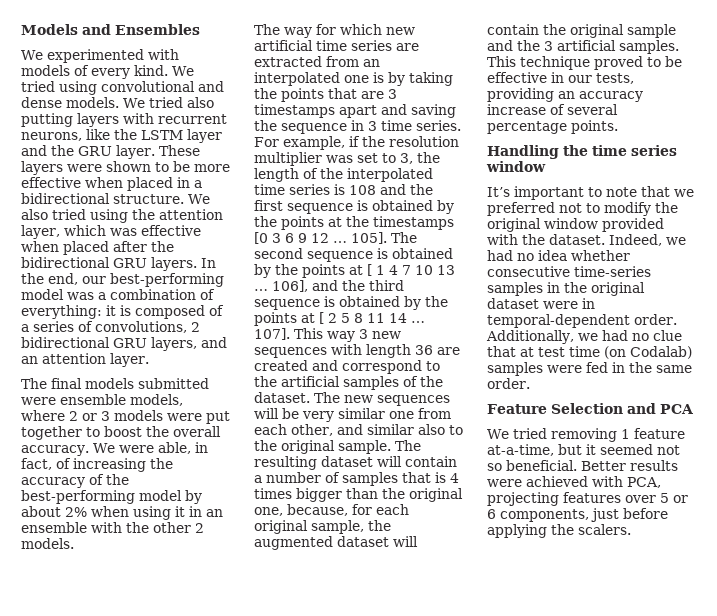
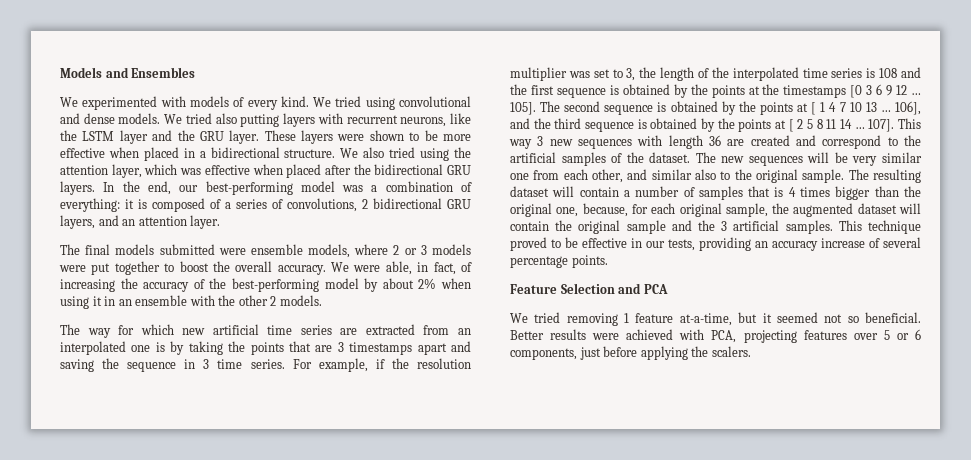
- Handling the time series window
- It’s important to note that we preferred not to modify the original window provided with the dataset. Indeed, we had no idea whether consecutive time-series samples in the original dataset were in temporal-dependent order. Additionally, we had no clue that at test time (on Codalab) samples were fed in the same order.

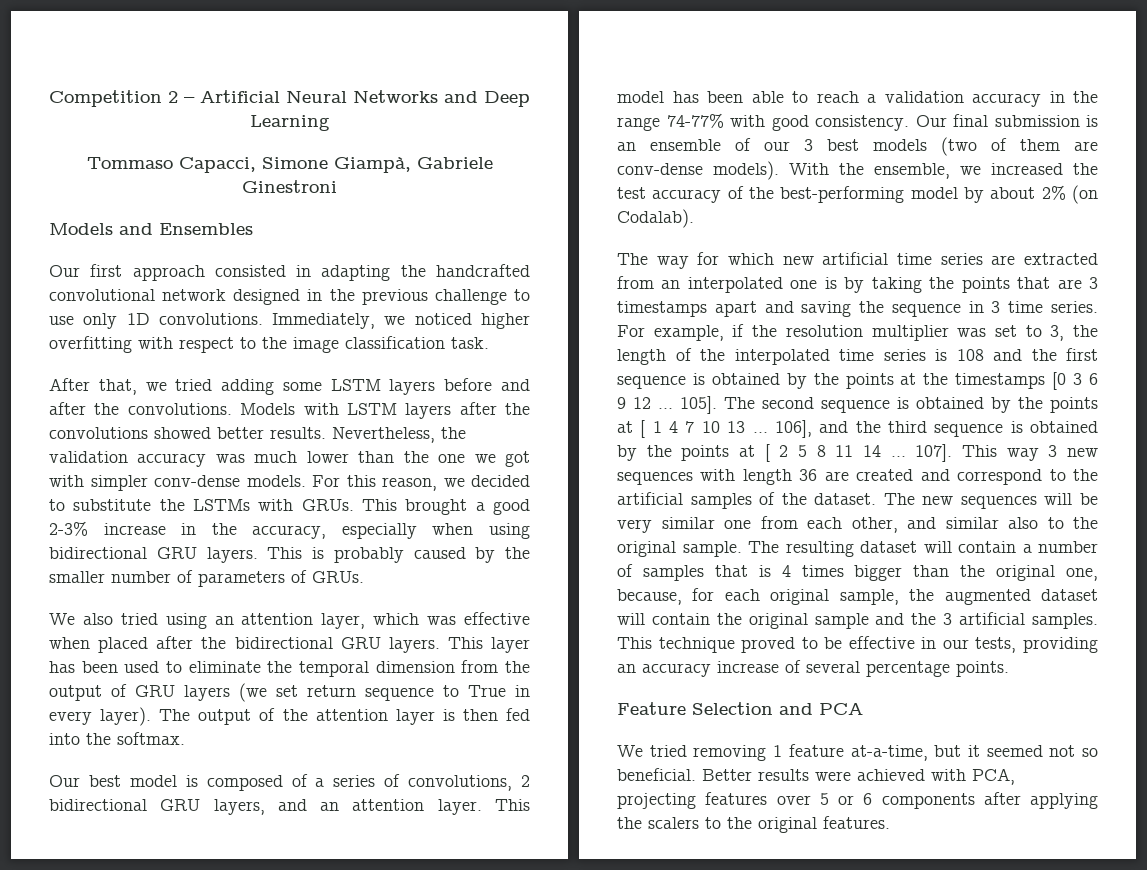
+ Competition 2 – Artificial Neural Networks and Deep Learning
+ Tommaso Capacci, Simone Giampà, Gabriele Ginestroni
  Models and Ensembles
- We experimented with models of every kind. We tried using convolutional and dense models. We tried also putting layers with recurrent neurons, like the LSTM layer and the GRU layer. These layers were shown to be more effective when placed in a bidirectional structure. We also tried using the attention layer, which was effective when placed after the bidirectional GRU layers.
+ Our first approach consisted in adapting the handcrafted convolutional network designed in the previous challenge to use only 1D convolutions. Immediately, we noticed higher overfitting with respect to the image classification task.
+ After that, we tried adding some LSTM layers before and after the convolutions. Models with LSTM layers after the convolutions showed better results. Nevertheless, the validation accuracy was much lower than the one we got with simpler conv-dense models. For this reason, we decided to substitute the LSTMs with GRUs. This brought a good 2-3% increase in the accuracy, especially when using bidirectional GRU layers. This is probably caused by the smaller number of parameters of GRUs.
+ We also tried using an attention layer, which was effective when placed after the bidirectional GRU layers.
- In the end, our best-performing model was a combination of everything: it is composed of a series of convolutions, 2 bidirectional GRU layers, and an attention layer.
- The final models submitted were ensemble models, where 2 or 3 models were put together to boost the overall accuracy. We were able, in fact, of increasing the accuracy of the best-performing model by about 2% when using it in an ensemble with the other 2 models.
+ This layer has been used to eliminate the temporal dimension from the output of GRU layers (we set return sequence to True in every layer). The output of the attention layer is then fed into the softmax.
+ Our best model is composed of a series of convolutions, 2 bidirectional GRU layers, and an attention layer. This model has been able to reach a validation accuracy in the range 74-77% with good consistency. Our final submission is an ensemble of our 3 best models (two of them are conv-dense models). With the ensemble, we increased the test accuracy of the best-performing model by about 2% (on Codalab).
- Better results were achieved with PCA, projecting features over 5 or 6 components, just before applying the scalers.
+ Better results were achieved with PCA, projecting features over 5 or 6 components after applying the scalers to the original features.

